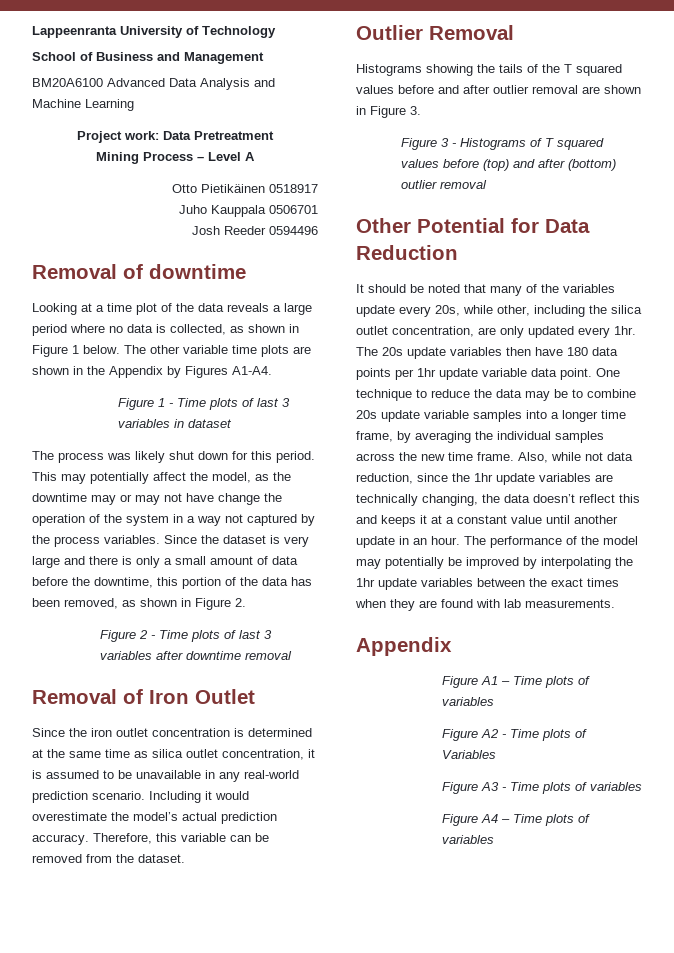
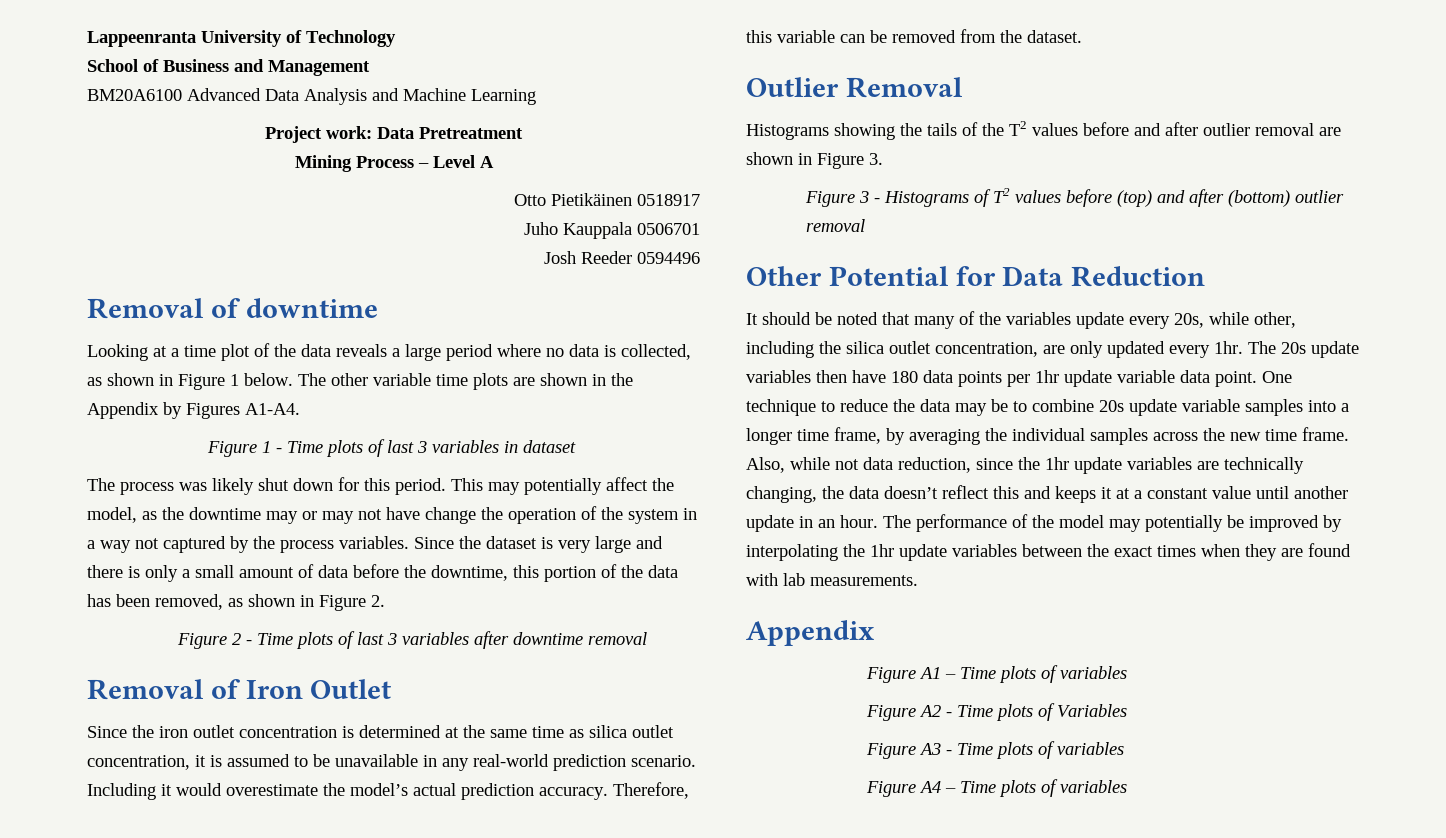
- Histograms showing the tails of the T squared values before and after outlier removal are shown in Figure 3.
+ Histograms showing the tails of the T2 values before and after outlier removal are shown in Figure 3.
- Figure 3 - Histograms of T squared values before (top) and after (bottom) outlier removal
+ Figure 3 - Histograms of T2 values before (top) and after (bottom) outlier removal

